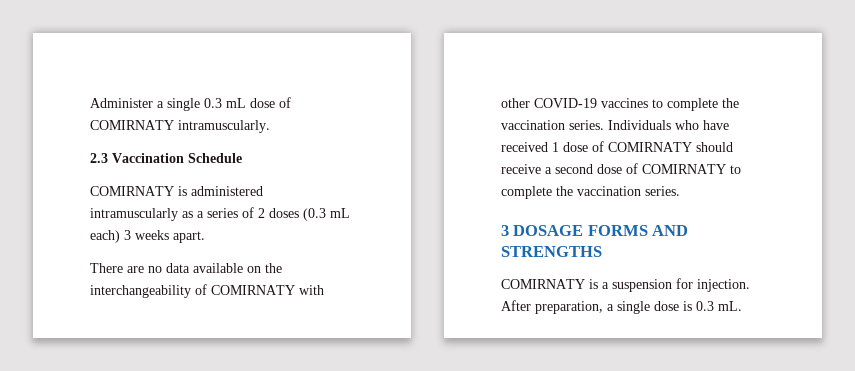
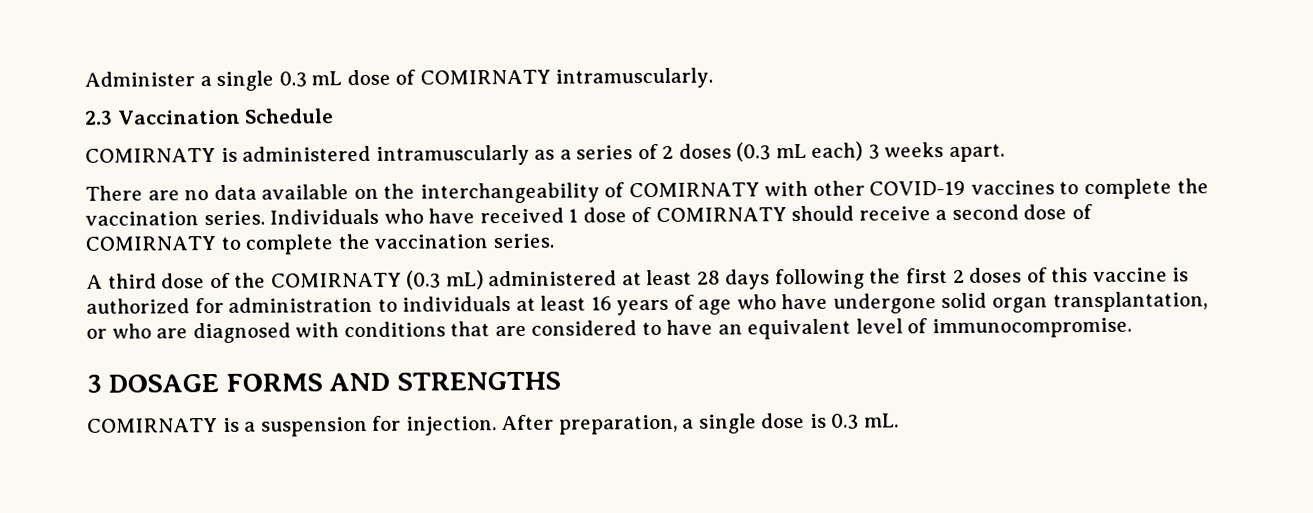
+ A third dose of the COMIRNATY (0.3 mL) administered at least 28 days following the first 2 doses of this vaccine is authorized for administration to individuals at least 16 years of age who have undergone solid organ transplantation, or who are diagnosed with conditions that are considered to have an equivalent level of immunocompromise.

